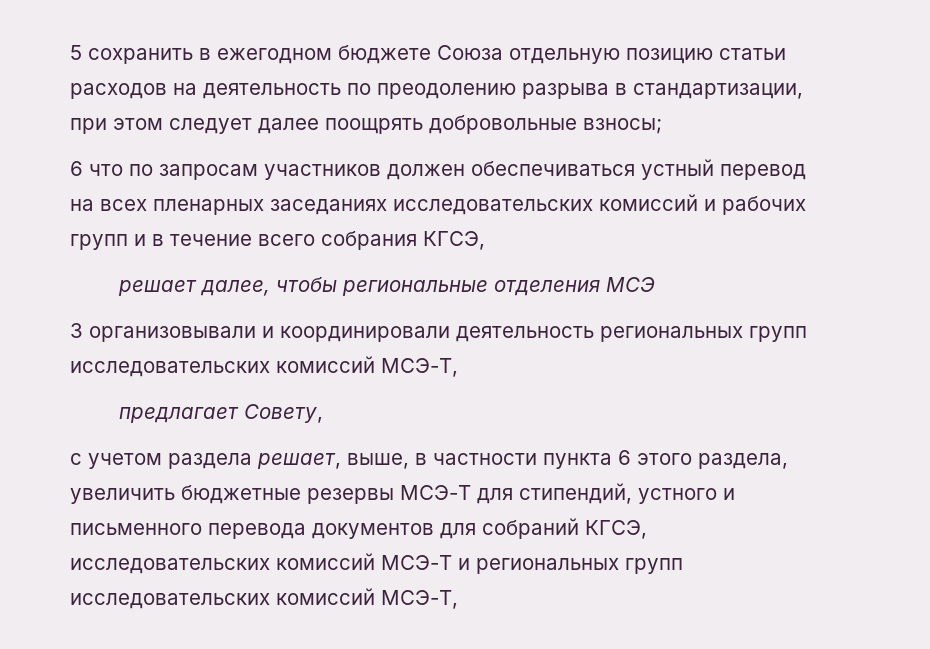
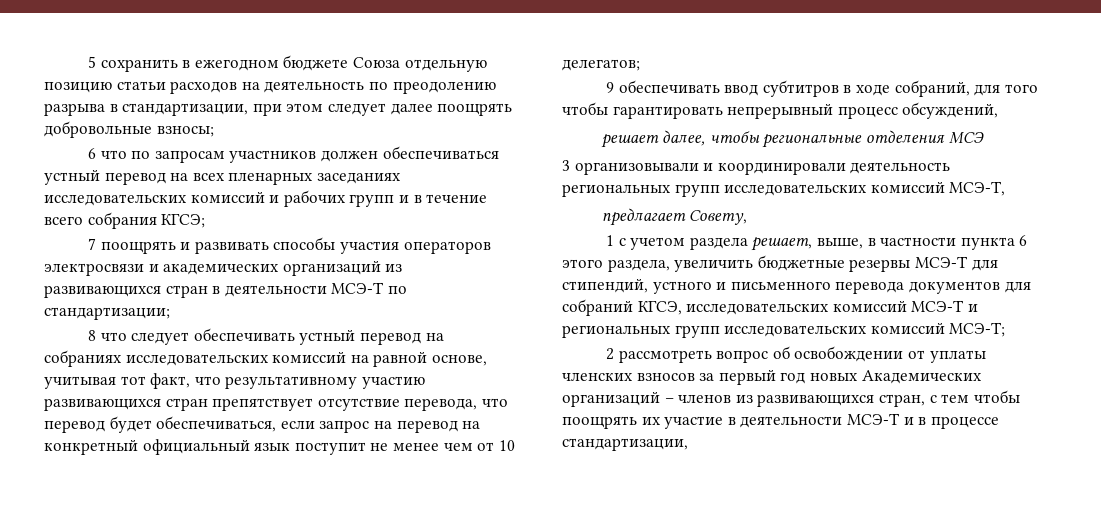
- 6 что по запросам участников должен обеспечиваться устный перевод на всех пленарных заседаниях исследовательских комиссий и рабочих групп и в течение всего собрания КГСЭ,
+ 6 что по запросам участников должен обеспечиваться устный перевод на всех пленарных заседаниях исследовательских комиссий и рабочих групп и в течение всего собрания КГСЭ;
+ 7 поощрять и развивать способы участия операторов электросвязи и академических организаций из развивающихся стран в деятельности МСЭ-Т по стандартизации;
+ 8 что следует обеспечивать устный перевод на собраниях исследовательских комиссий на равной основе, учитывая тот факт, что результативному участию развивающихся стран препятствует отсутствие перевода, что перевод будет обеспечиваться, если запрос на перевод на конкретный официальный язык поступит не менее чем от 10 делегатов;
+ 9 обеспечивать ввод субтитров в ходе собраний, для того чтобы гарантировать непрерывный процесс обсуждений,
- с учетом раздела решает, выше, в частности пункта 6 этого раздела, увеличить бюджетные резервы МСЭ-Т для стипендий, устного и письменного перевода документов для собраний КГСЭ, исследовательских комиссий МСЭ-Т и региональных групп исследовательских комиссий МСЭ-Т,
+ 1 с учетом раздела решает, выше, в частности пункта 6 этого раздела, увеличить бюджетные резервы МСЭ-Т для стипендий, устного и письменного перевода документов для собраний КГСЭ, исследовательских комиссий МСЭ-Т и региональных групп исследовательских комиссий МСЭ-Т;
+ 2 рассмотреть вопрос об освобождении от уплаты членских взносов за первый год новых Академических организаций – членов из развивающихся стран, с тем чтобы поощрять их участие в деятельности МСЭ-Т и в процессе стандартизации,

